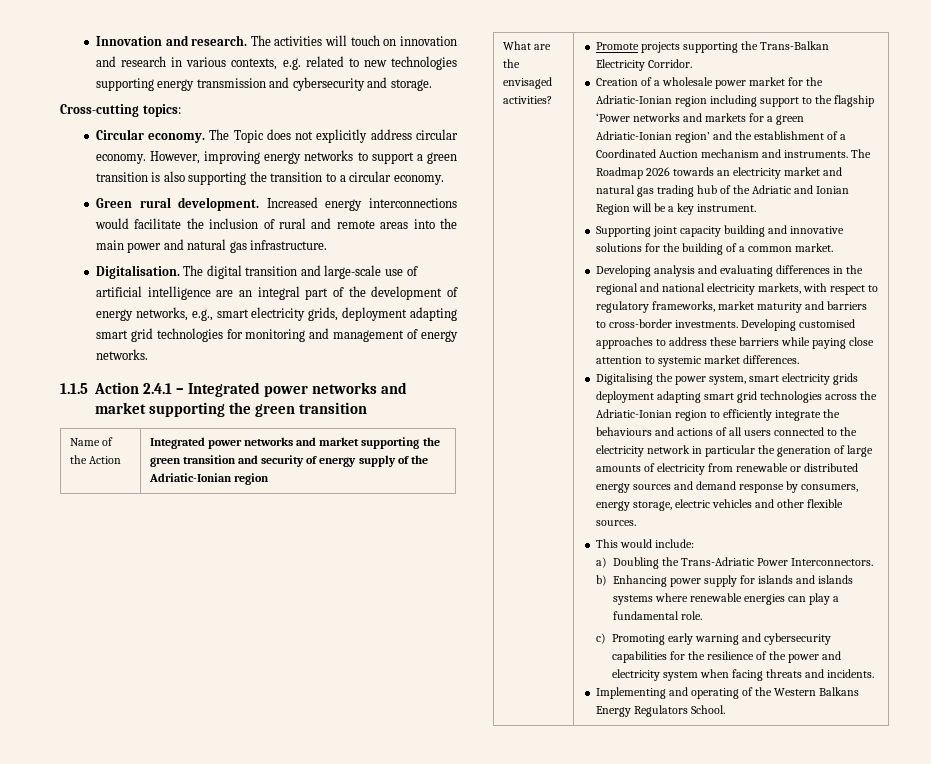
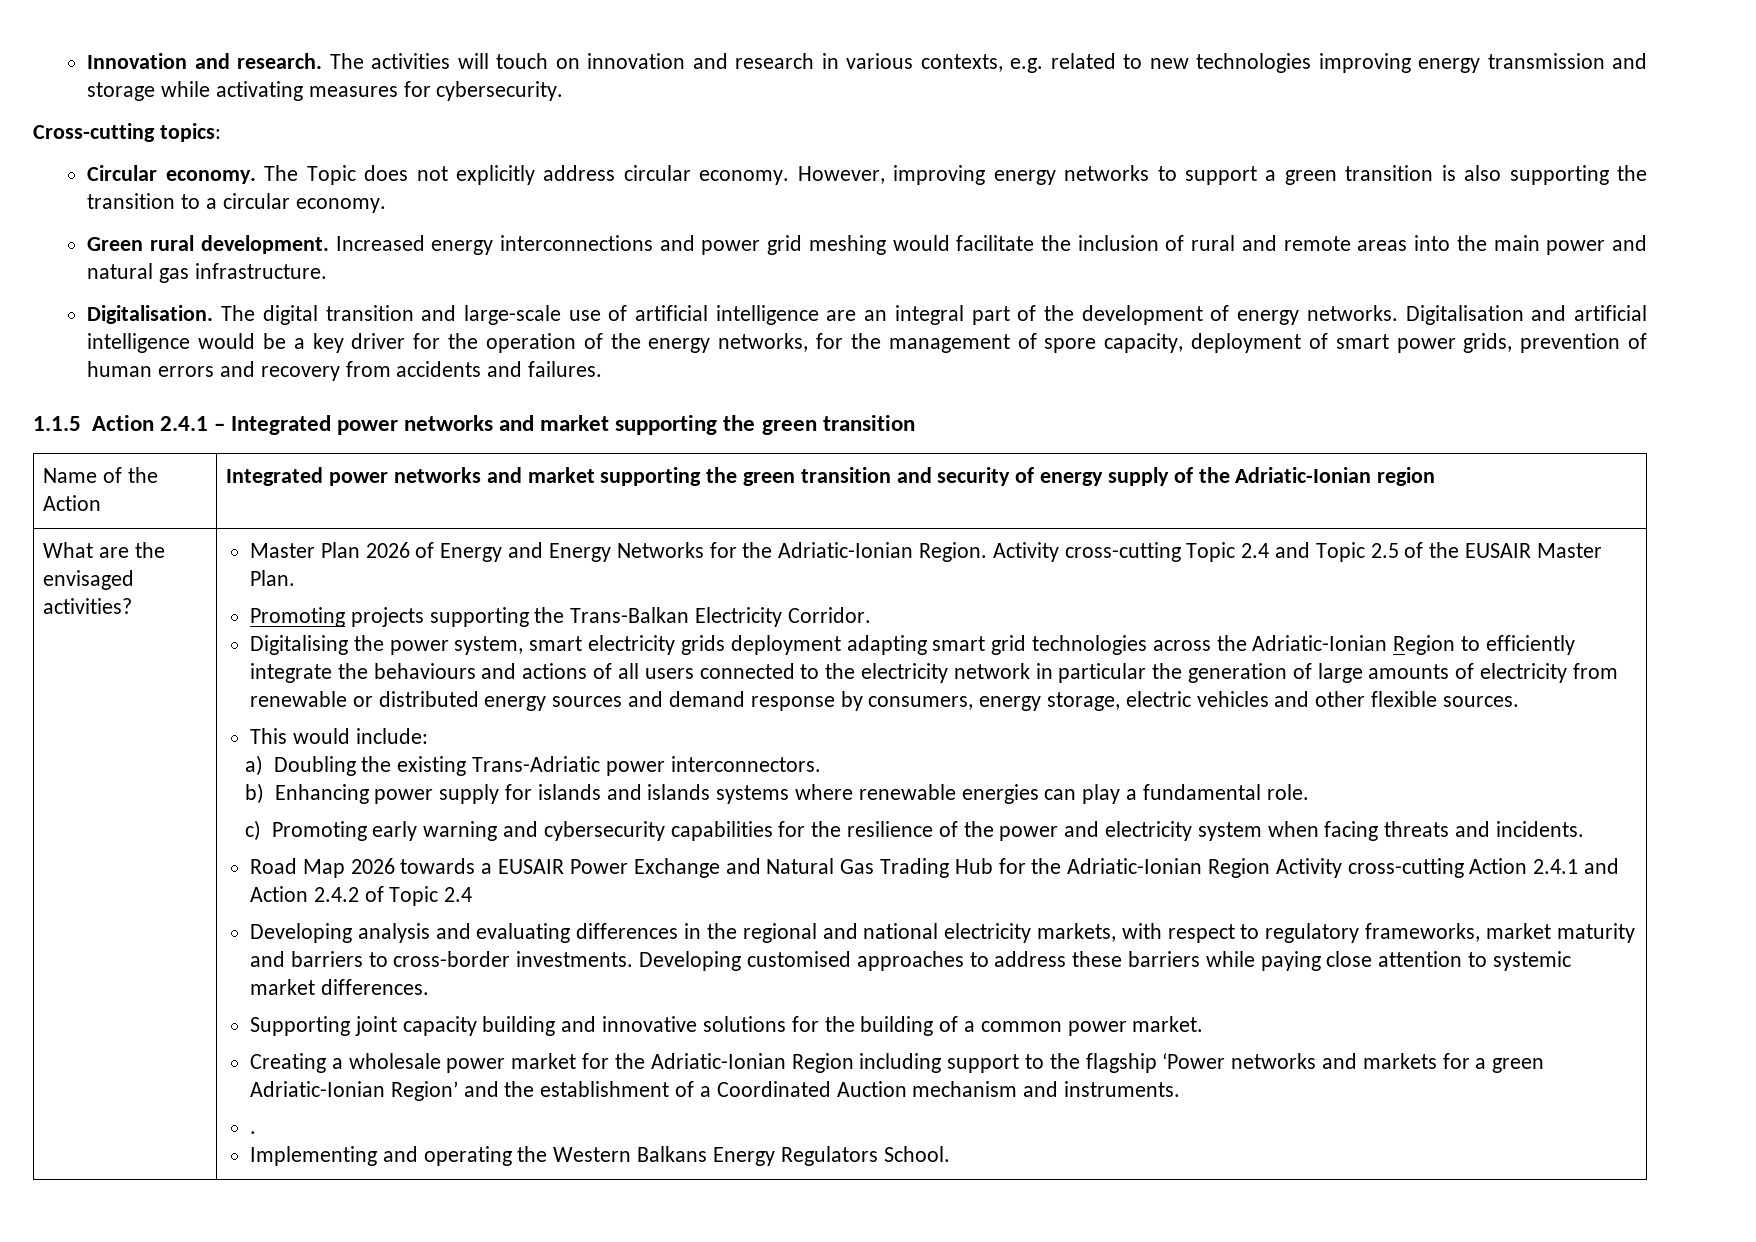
- The activities will touch on innovation and research in various contexts, e.g. related to new technologies supporting energy transmission and cybersecurity and storage.
+ The activities will touch on innovation and research in various contexts, e.g. related to new technologies improving energy transmission and storage while activating measures for cybersecurity.
- Increased energy interconnections would facilitate the inclusion of rural and remote areas into the main power and natural gas infrastructure.
+ Increased energy interconnections and power grid meshing would facilitate the inclusion of rural and remote areas into the main power and natural gas infrastructure.
- The digital transition and large-scale use of artificial intelligence are an integral part of the development of energy networks, e.g., smart electricity grids, deployment adapting smart grid technologies for monitoring and management of energy networks.
+ The digital transition and large-scale use of artificial intelligence are an integral part of the development of energy networks. Digitalisation and artificial intelligence would be a key driver for the operation of the energy networks, for the management of spore capacity, deployment of smart power grids, prevention of human errors and recovery from accidents and failures.
- Promote projects supporting the Trans-Balkan Electricity Corridor.
+ Master Plan 2026 of Energy and Energy Networks for the Adriatic-Ionian Region. Activity cross-cutting Topic 2.4 and Topic 2.5 of the EUSAIR Master Plan.
+ Promoting projects supporting the Trans-Balkan Electricity Corridor.
- Creation of a wholesale power market for the Adriatic-Ionian region including support to the flagship ‘Power networks and markets for a green Adriatic-Ionian region’ and the establishment of a Coordinated Auction mechanism and instruments. The Roadmap 2026 towards an electricity market and natural gas trading hub of the Adriatic and Ionian Region will be a key instrument.
- Supporting joint capacity building and innovative solutions for the building of a common market.
- Developing analysis and evaluating differences in the regional and national electricity markets, with respect to regulatory frameworks, market maturity and barriers to cross-border investments. Developing customised approaches to address these barriers while paying close attention to systemic market differences.
- Digitalising the power system, smart electricity grids deployment adapting smart grid technologies across the Adriatic-Ionian region to efficiently integrate the behaviours and actions of all users connected to the electricity network in particular the generation of large amounts of electricity from renewable or distributed energy sources and demand response by consumers, energy storage, electric vehicles and other flexible sources.
+ Digitalising the power system, smart electricity grids deployment adapting smart grid technologies across the Adriatic-Ionian Region to efficiently integrate the behaviours and actions of all users connected to the electricity network in particular the generation of large amounts of electricity from renewable or distributed energy sources and demand response by consumers, energy storage, electric vehicles and other flexible sources.
- a) Doubling the Trans-Adriatic Power Interconnectors.
+ a) Doubling the existing Trans-Adriatic power interconnectors.
+ Road Map 2026 towards a EUSAIR Power Exchange and Natural Gas Trading Hub for the Adriatic-Ionian Region Activity cross-cutting Action 2.4.1 and Action 2.4.2 of Topic 2.4
+ Developing analysis and evaluating differences in the regional and national electricity markets, with respect to regulatory frameworks, market maturity and barriers to cross-border investments. Developing customised approaches to address these barriers while paying close attention to systemic market differences.
+ Supporting joint capacity building and innovative solutions for the building of a common power market.
+ Creating a wholesale power market for the Adriatic-Ionian Region including support to the flagship ‘Power networks and markets for a green Adriatic-Ionian Region’ and the establishment of a Coordinated Auction mechanism and instruments.
+ .
- Implementing and operating of the Western Balkans Energy Regulators School.
+ Implementing and operating the Western Balkans Energy Regulators School.

